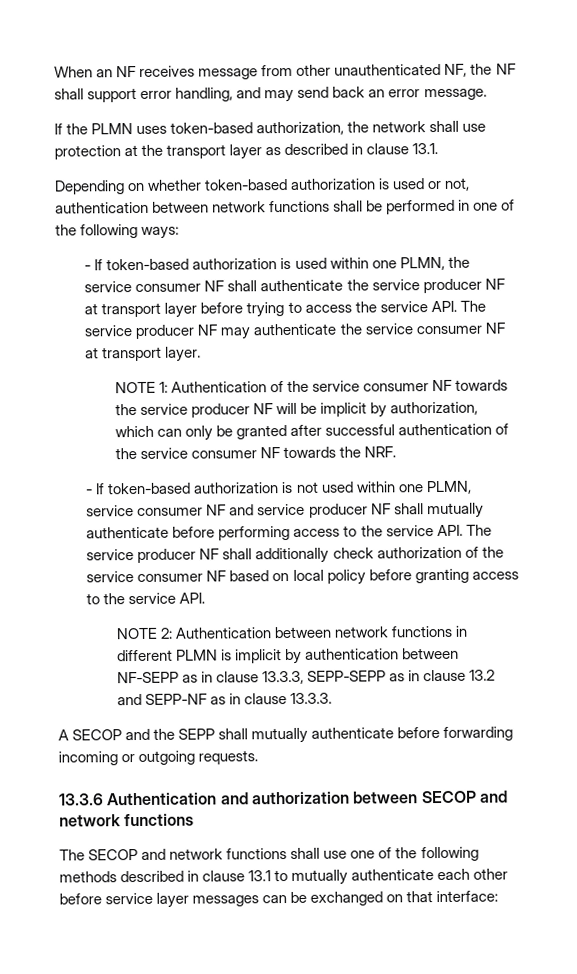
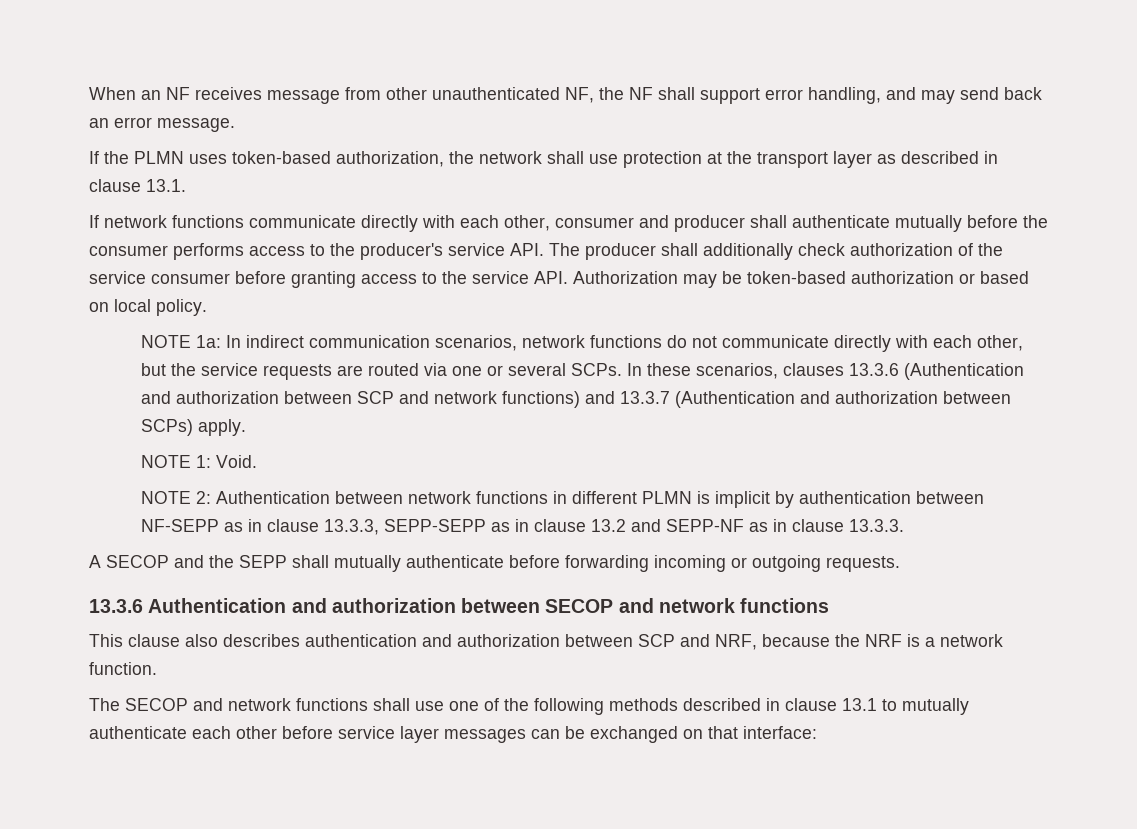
- Depending on whether token-based authorization is used or not, authentication between network functions shall be performed in one of the following ways:
- - If token-based authorization is used within one PLMN, the service consumer NF shall authenticate the service producer NF at transport layer before trying to access the service API. The service producer NF may authenticate the service consumer NF at transport layer.
- NOTE 1: Authentication of the service consumer NF towards the service producer NF will be implicit by authorization, which can only be granted after successful authentication of the service consumer NF towards the NRF.
- - If token-based authorization is not used within one PLMN, service consumer NF and service producer NF shall mutually authenticate before performing access to the service API. The service producer NF shall additionally check authorization of the service consumer NF based on local policy before granting access to the service API.
+ If network functions communicate directly with each other, consumer and producer shall authenticate mutually before the consumer performs access to the producer's service API. The producer shall additionally check authorization of the service consumer before granting access to the service API. Authorization may be token-based authorization or based on local policy.
+ NOTE 1a: In indirect communication scenarios, network functions do not communicate directly with each other, but the service requests are routed via one or several SCPs. In these scenarios, clauses 13.3.6 (Authentication and authorization between SCP and network functions) and 13.3.7 (Authentication and authorization between SCPs) apply.
+ NOTE 1: Void.
+ This clause also describes authentication and authorization between SCP and NRF, because the NRF is a network function.

